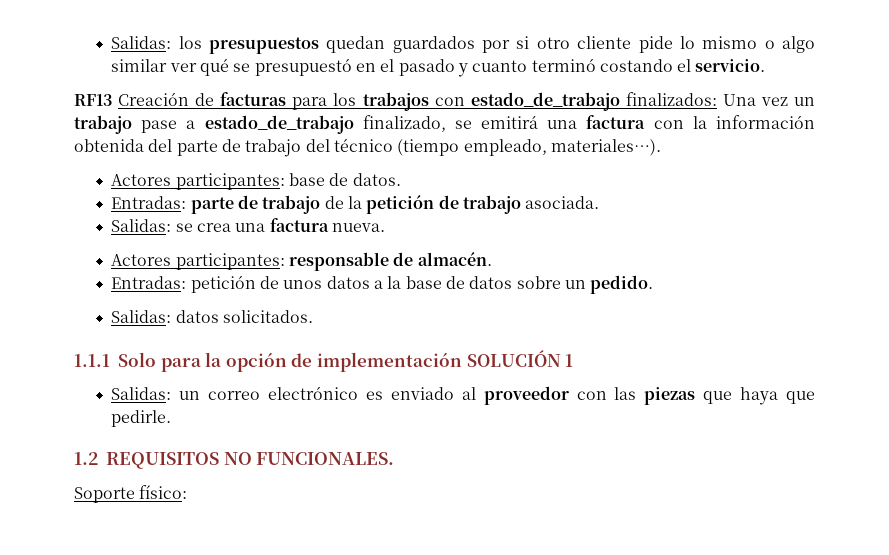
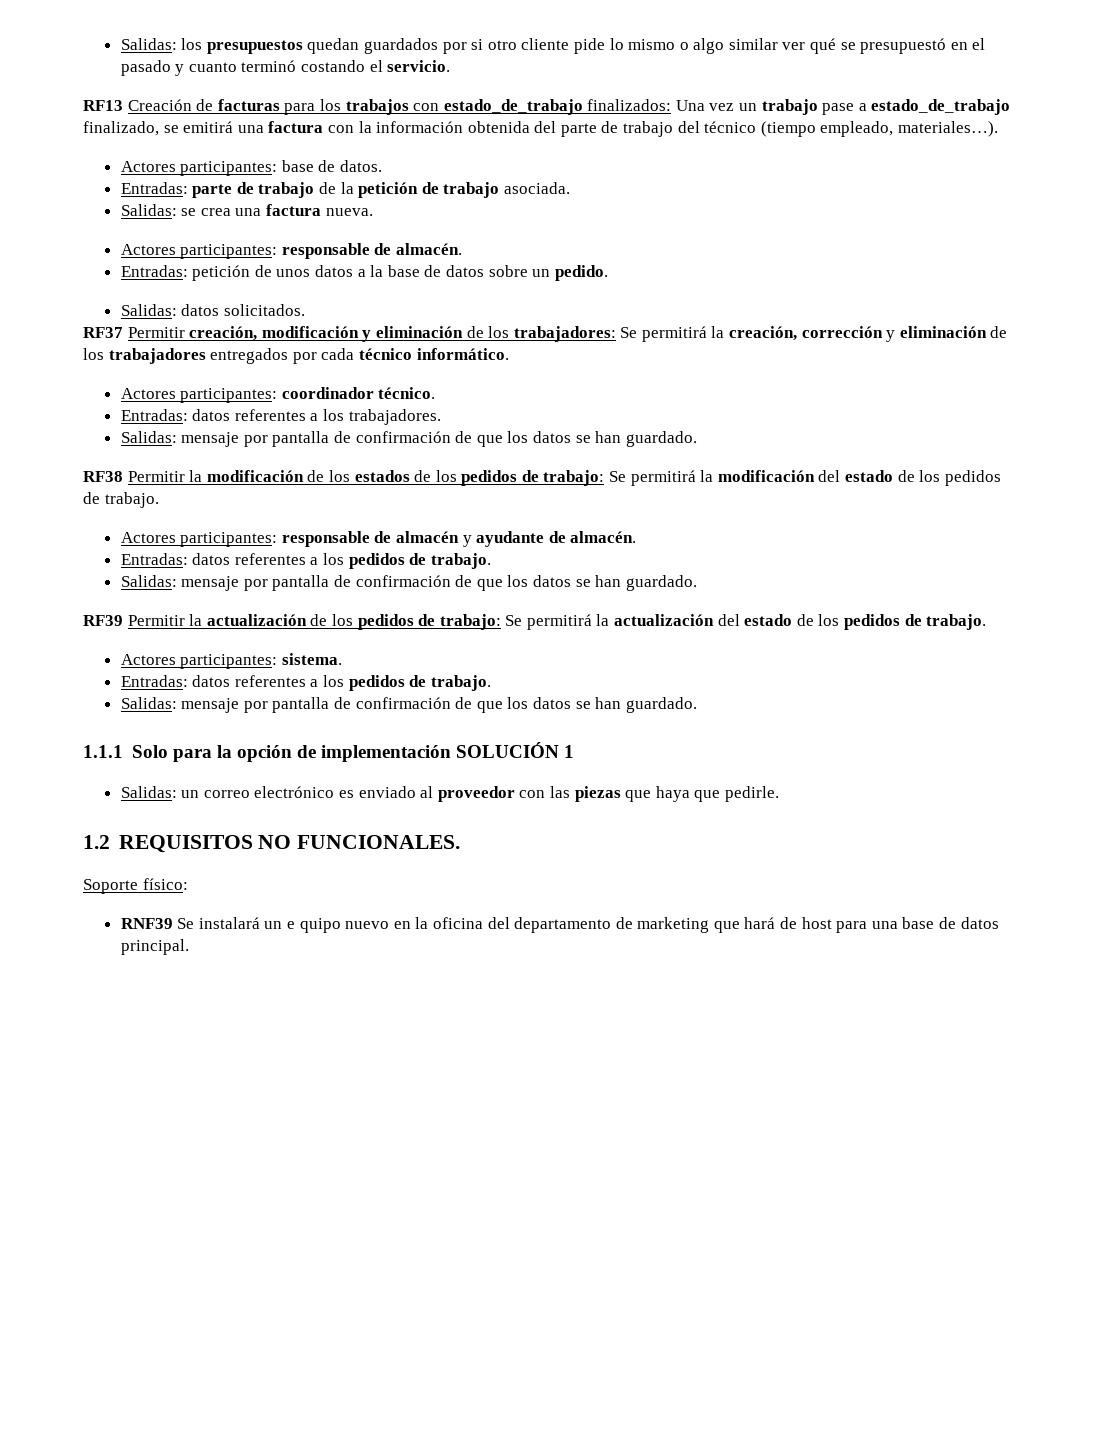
+ RF37 Permitir creación, modificación y eliminación de los trabajadores: Se permitirá la creación, corrección y eliminación de los trabajadores entregados por cada técnico informático.
+ Actores participantes: coordinador técnico.
+ Entradas: datos referentes a los trabajadores.
+ Salidas: mensaje por pantalla de confirmación de que los datos se han guardado.
+ RF38 Permitir la modificación de los estados de los pedidos de trabajo: Se permitirá la modificación del estado de los pedidos de trabajo.
+ Actores participantes: responsable de almacén y ayudante de almacén.
+ Entradas: datos referentes a los pedidos de trabajo.
+ Salidas: mensaje por pantalla de confirmación de que los datos se han guardado.
+ RF39 Permitir la actualización de los pedidos de trabajo: Se permitirá la actualización del estado de los pedidos de trabajo.
+ Actores participantes: sistema.
+ Entradas: datos referentes a los pedidos de trabajo.
+ Salidas: mensaje por pantalla de confirmación de que los datos se han guardado.
+ RNF39 Se instalará un e quipo nuevo en la oficina del departamento de marketing que hará de host para una base de datos principal.

